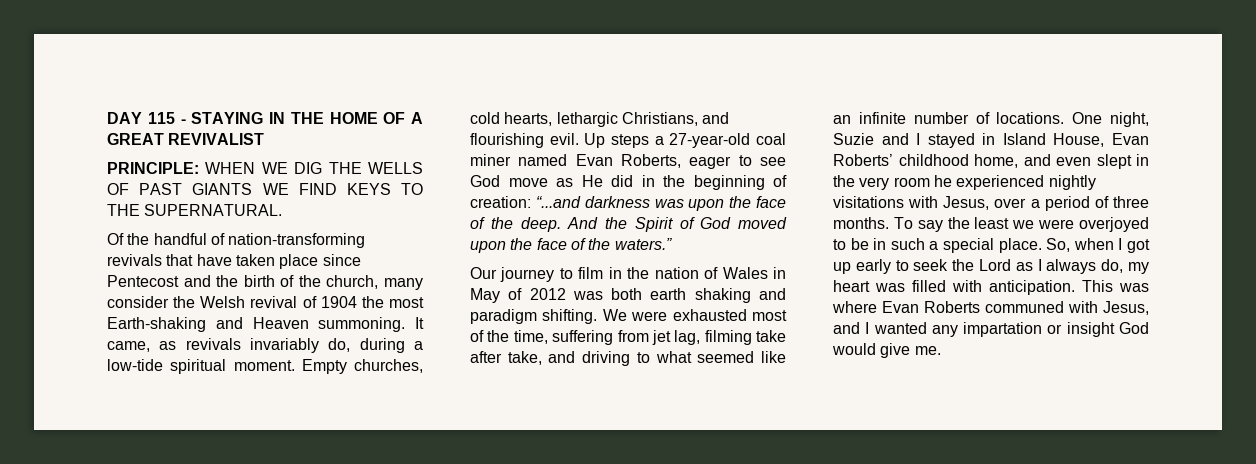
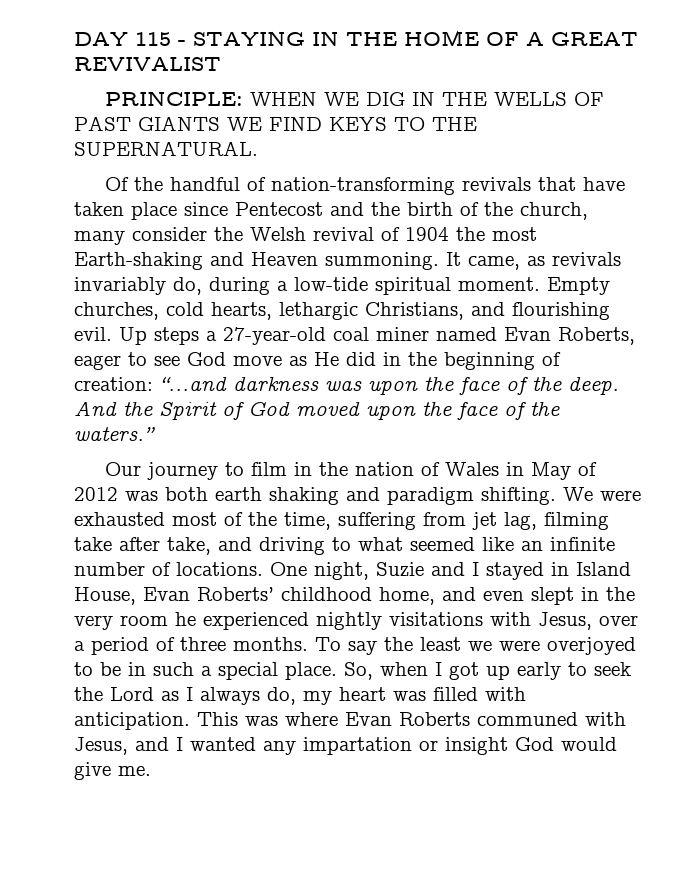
- PRINCIPLE: WHEN WE DIG THE WELLS OF PAST GIANTS WE FIND KEYS TO THE SUPERNATURAL.
+ PRINCIPLE: WHEN WE DIG IN THE WELLS OF PAST GIANTS WE FIND KEYS TO THE SUPERNATURAL.

